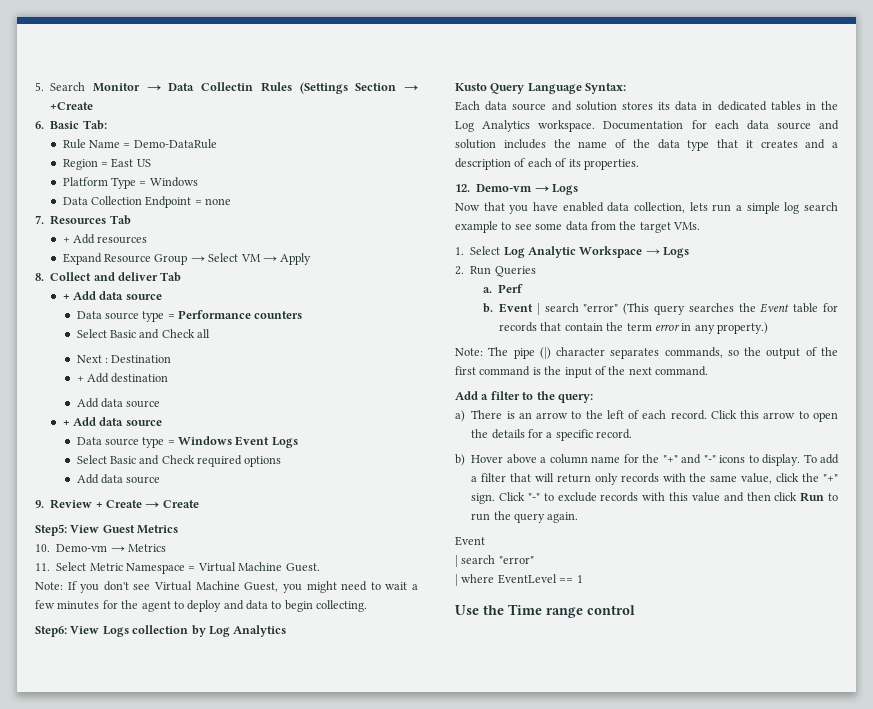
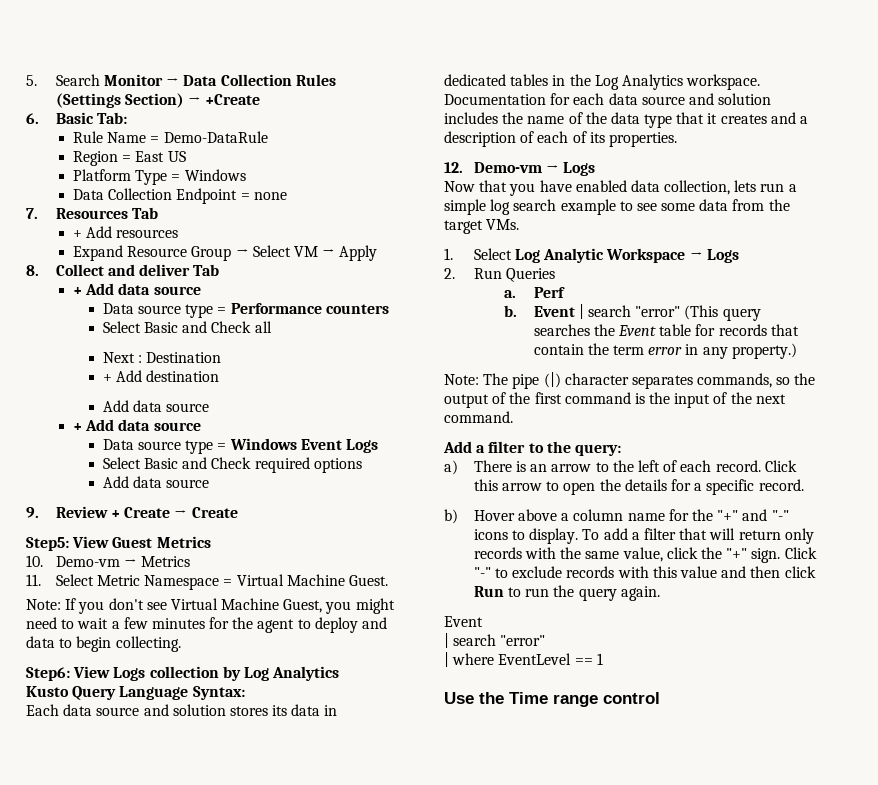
- 5. Search Monitor → Data Collectin Rules (Settings Section → +Create
+ 5. Search Monitor → Data Collection Rules (Settings Section) → +Create

